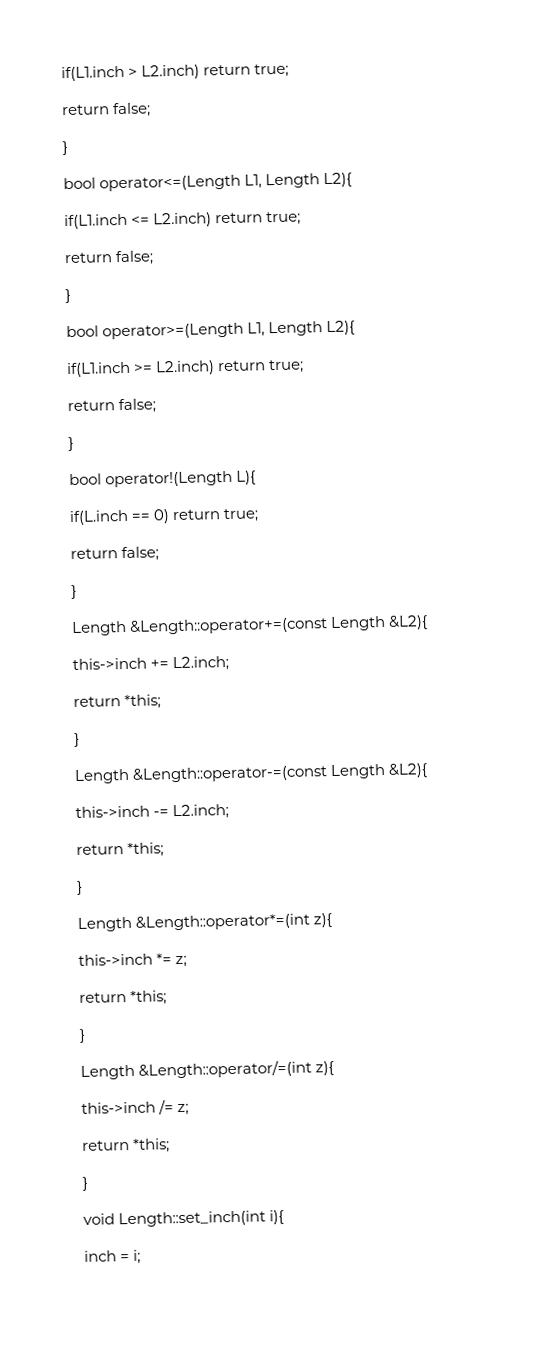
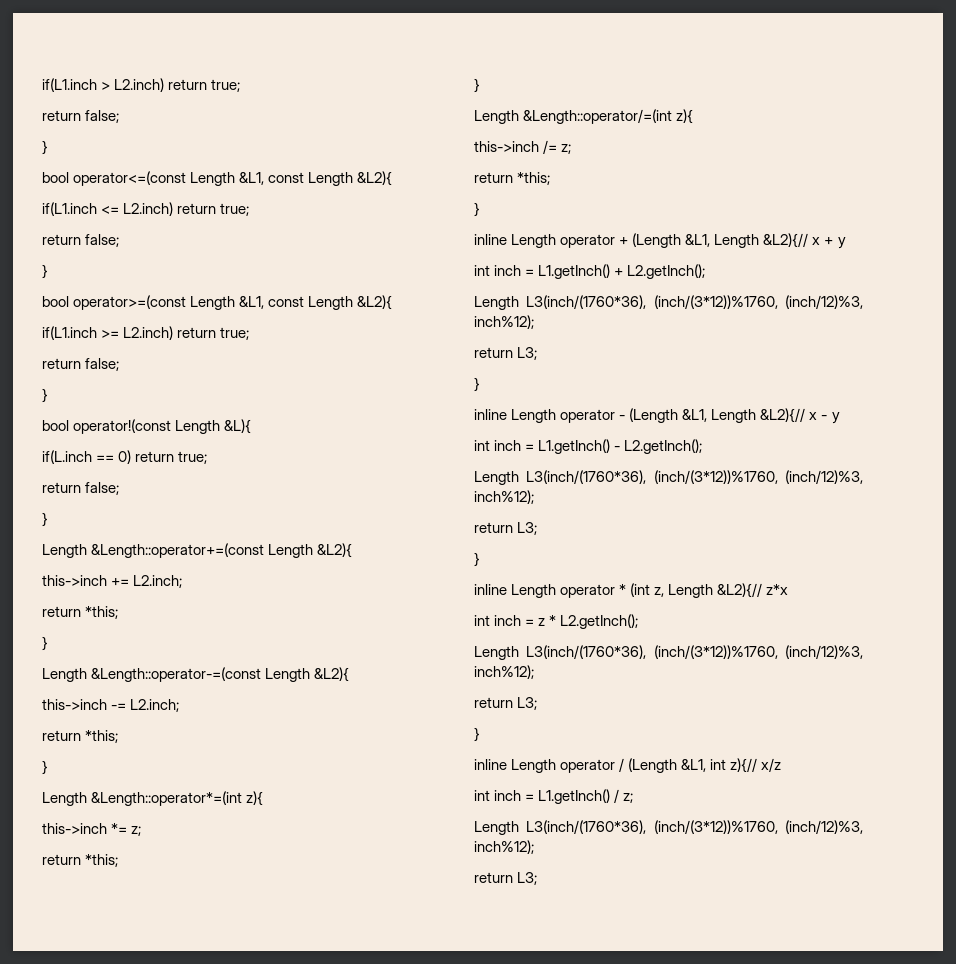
- bool operator<=(Length L1, Length L2){
+ bool operator<=(const Length &L1, const Length &L2){
- bool operator>=(Length L1, Length L2){
+ bool operator>=(const Length &L1, const Length &L2){
- bool operator!(Length L){
+ bool operator!(const Length &L){
- void Length::set_inch(int i){
- inch = i;
+ inline Length operator + (Length &L1, Length &L2){// x + y
+ int inch = L1.getInch() + L2.getInch();
+ Length L3(inch/(1760*36), (inch/(3*12))%1760, (inch/12)%3, inch%12);
+ return L3;
+ }
+ inline Length operator - (Length &L1, Length &L2){// x - y
+ int inch = L1.getInch() - L2.getInch();
+ Length L3(inch/(1760*36), (inch/(3*12))%1760, (inch/12)%3, inch%12);
+ return L3;
+ }
+ inline Length operator * (int z, Length &L2){// z*x
+ int inch = z * L2.getInch();
+ Length L3(inch/(1760*36), (inch/(3*12))%1760, (inch/12)%3, inch%12);
+ return L3;
+ }
+ inline Length operator / (Length &L1, int z){// x/z
+ int inch = L1.getInch() / z;
+ Length L3(inch/(1760*36), (inch/(3*12))%1760, (inch/12)%3, inch%12);
+ return L3;

